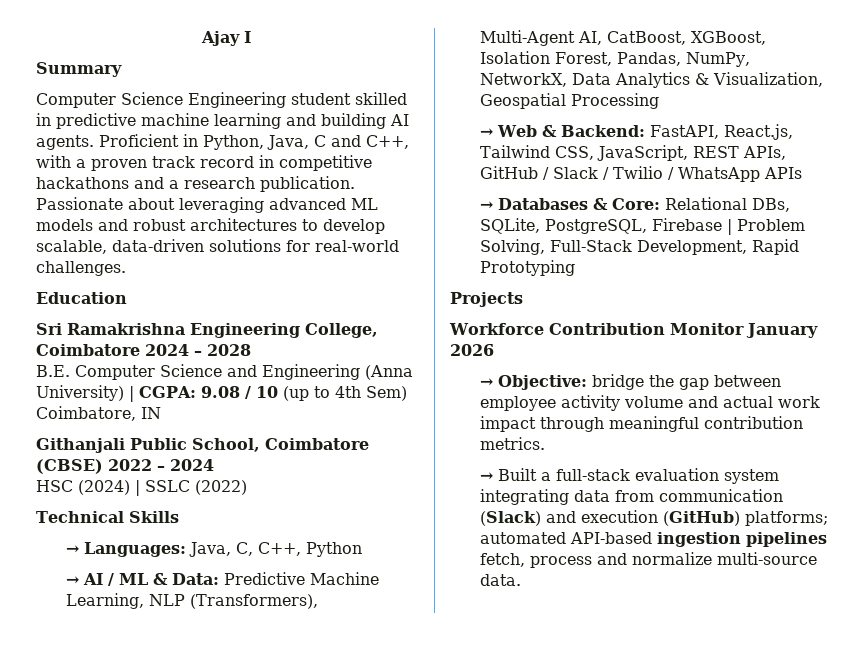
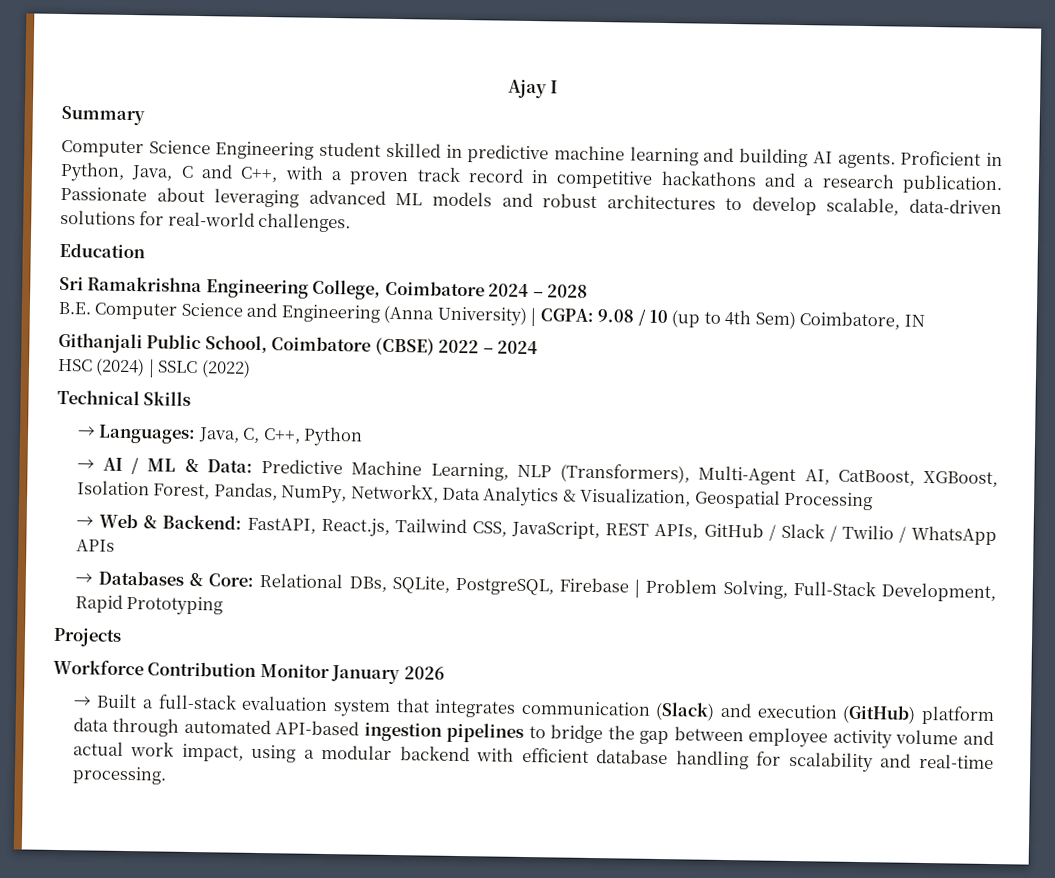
- → Objective: bridge the gap between employee activity volume and actual work impact through meaningful contribution metrics.
- → Built a full-stack evaluation system integrating data from communication (Slack) and execution (GitHub) platforms; automated API-based ingestion pipelines fetch, process and normalize multi-source data.
+ → Built a full-stack evaluation system that integrates communication (Slack) and execution (GitHub) platform data through automated API-based ingestion pipelines to bridge the gap between employee activity volume and actual work impact, using a modular backend with efficient database handling for scalability and real-time processing.

